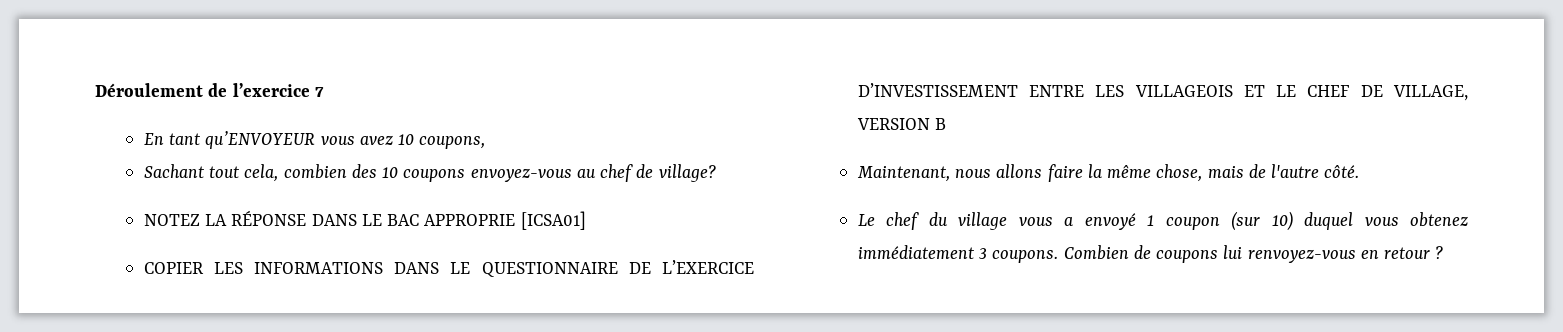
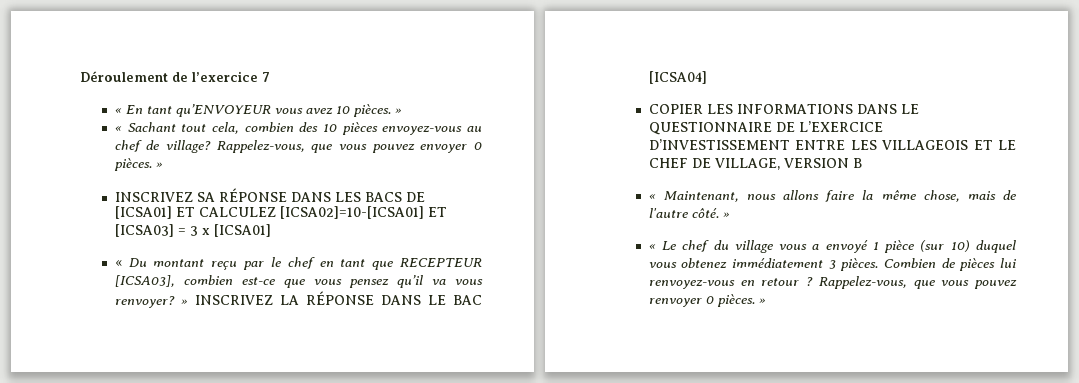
- En tant qu’ENVOYEUR vous avez 10 coupons,
- Sachant tout cela, combien des 10 coupons envoyez-vous au chef de village?
- NOTEZ LA RÉPONSE DANS LE BAC APPROPRIE [ICSA01]
+ « En tant qu’ENVOYEUR vous avez 10 pièces. »
+ « Sachant tout cela, combien des 10 pièces envoyez-vous au chef de village? Rappelez-vous, que vous pouvez envoyer 0 pièces. »
+ INSCRIVEZ SA RÉPONSE DANS LES BACS DE [ICSA01] ET CALCULEZ [ICSA02]=10-[ICSA01] ET [ICSA03] = 3 x [ICSA01]
+ « Du montant reçu par le chef en tant que RECEPTEUR [ICSA03], combien est-ce que vous pensez qu’il va vous renvoyer? » INSCRIVEZ LA RÉPONSE DANS LE BAC [ICSA04]
- Maintenant, nous allons faire la même chose, mais de l'autre côté.
- Le chef du village vous a envoyé 1 coupon (sur 10) duquel vous obtenez immédiatement 3 coupons.
+ « Maintenant, nous allons faire la même chose, mais de l'autre côté. »
+ « Le chef du village vous a envoyé 1 pièce (sur 10) duquel vous obtenez immédiatement 3 pièces.
- Combien de coupons lui renvoyez-vous en retour ?
+ Combien de pièces lui renvoyez-vous en retour ?
+ Rappelez-vous, que vous pouvez renvoyer 0 pièces. »

